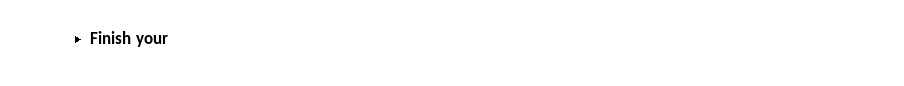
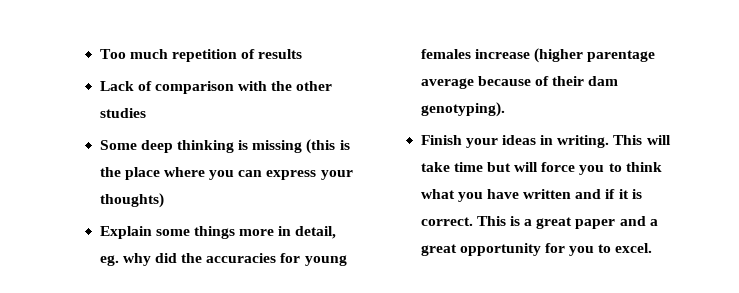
- Finish your
+ Too much repetition of results
+ Lack of comparison with the other studies
+ Some deep thinking is missing (this is the place where you can express your thoughts)
+ Explain some things more in detail, eg. why did the accuracies for young females increase (higher parentage average because of their dam genotyping).
+ Finish your ideas in writing. This will take time but will force you to think what you have written and if it is correct. This is a great paper and a great opportunity for you to excel.

